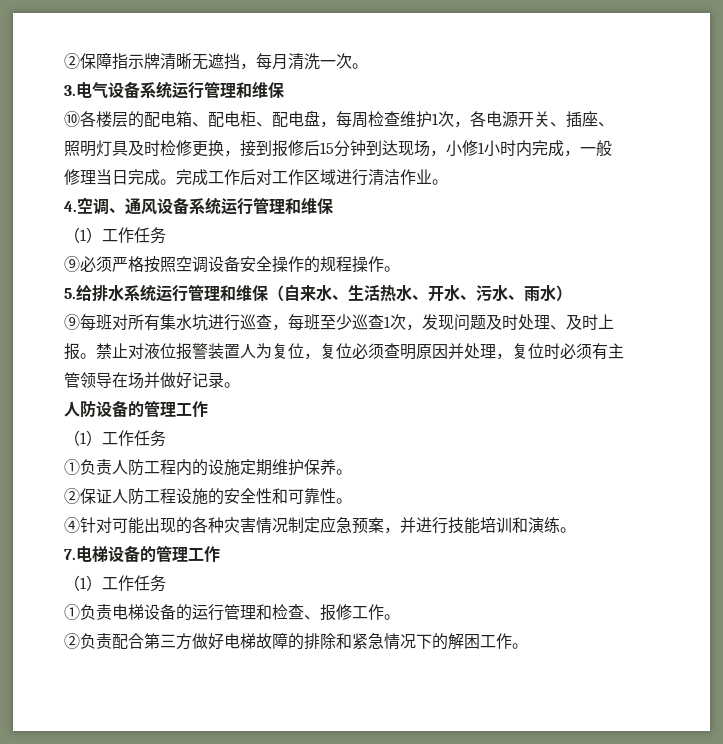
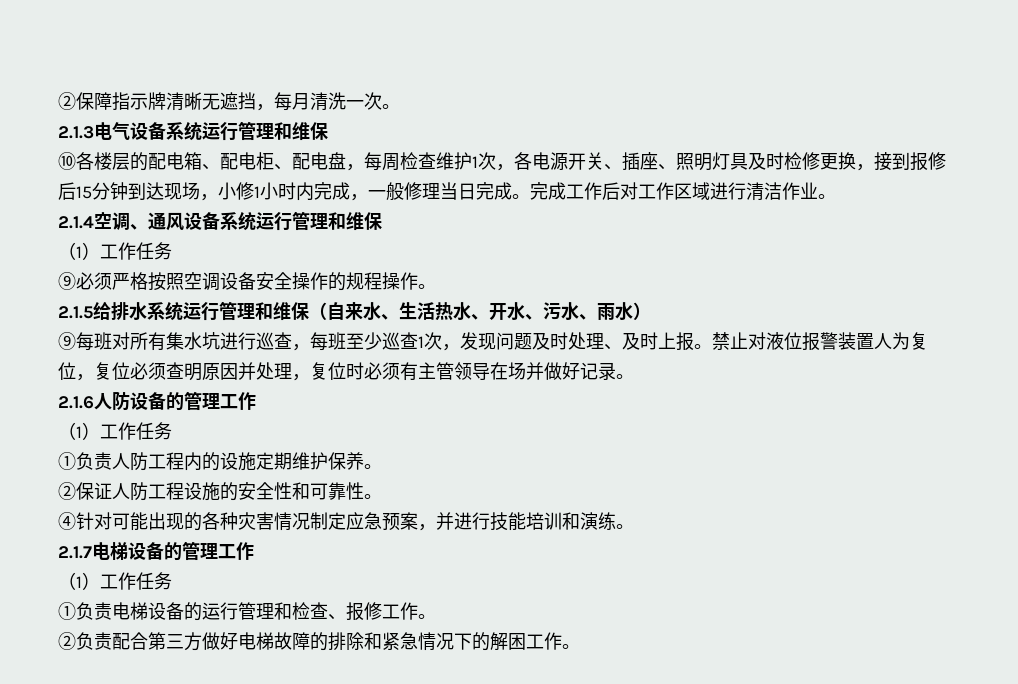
- 3.电气设备系统运行管理和维保
+ 2.1.3电气设备系统运行管理和维保
- 4.空调、通风设备系统运行管理和维保
+ 2.1.4空调、通风设备系统运行管理和维保
- 5.给排水系统运行管理和维保（自来水、生活热水、开水、污水、雨水）
+ 2.1.5给排水系统运行管理和维保（自来水、生活热水、开水、污水、雨水）
- 人防设备的管理工作
+ 2.1.6人防设备的管理工作
- 7.电梯设备的管理工作
+ 2.1.7电梯设备的管理工作

